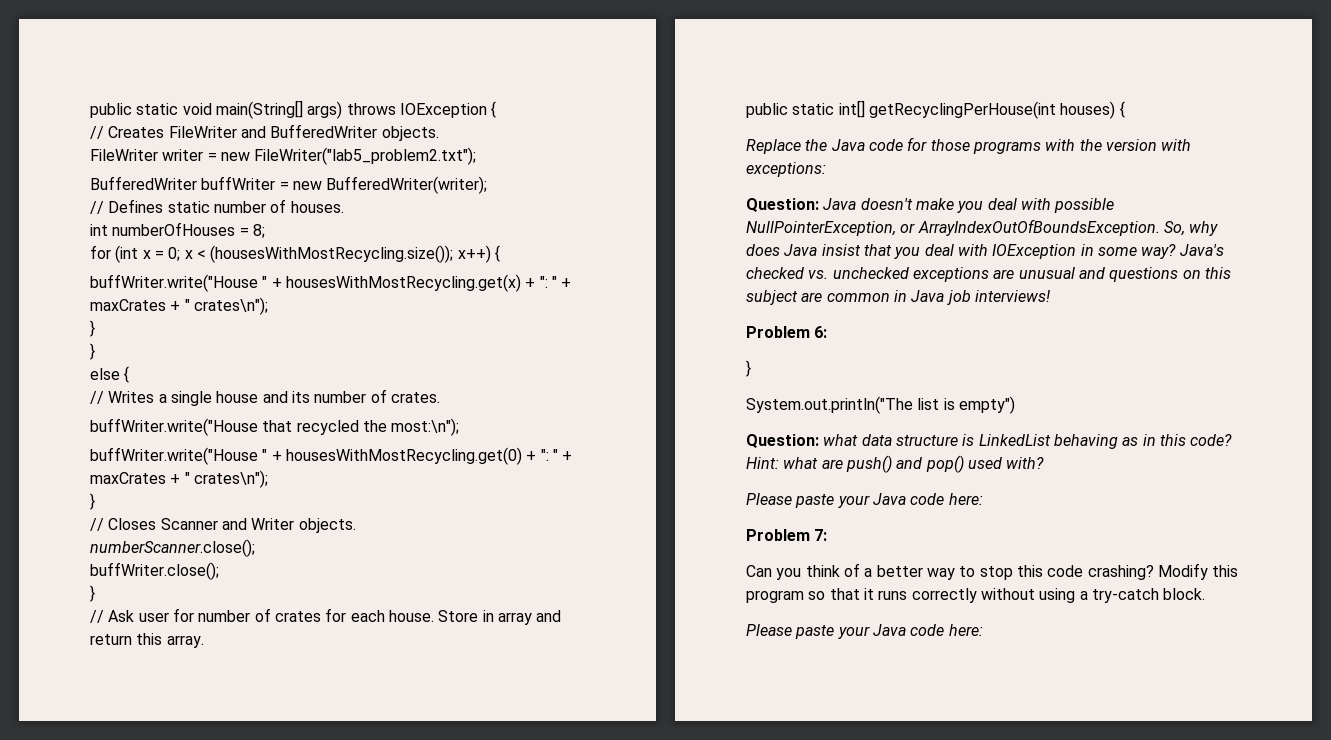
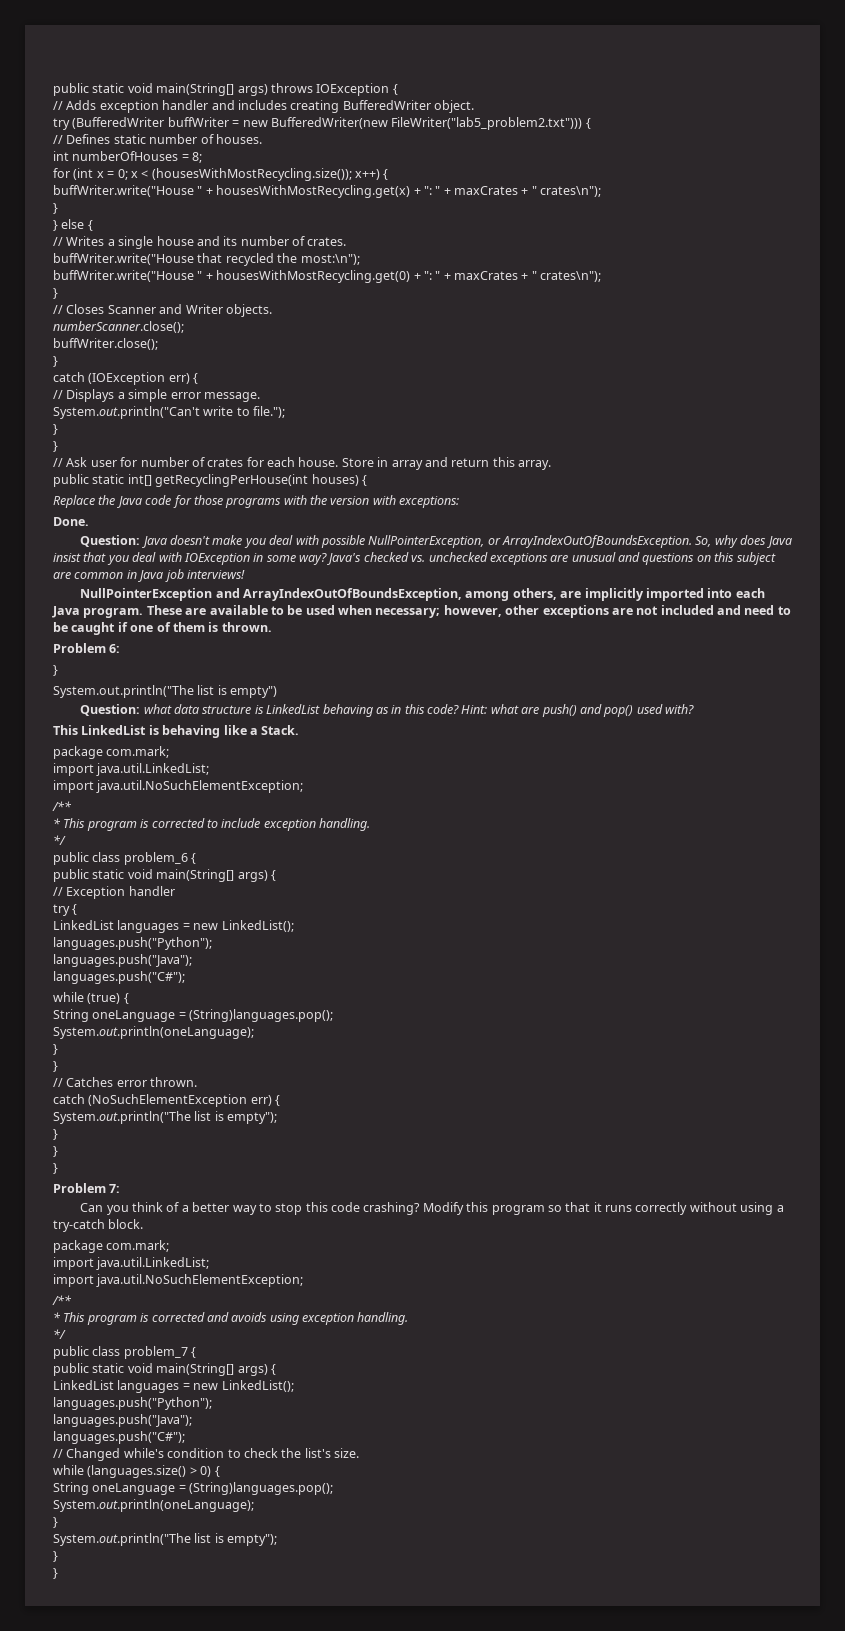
- // Creates FileWriter and BufferedWriter objects.
- FileWriter writer = new FileWriter("lab5_problem2.txt");
- BufferedWriter buffWriter = new BufferedWriter(writer);
+ // Adds exception handler and includes creating BufferedWriter object.
+ try (BufferedWriter buffWriter = new BufferedWriter(new FileWriter("lab5_problem2.txt"))) {
  buffWriter.write("House " + housesWithMostRecycling.get(x) + ": " + maxCrates + " crates\n");
  }
- }
- else {
+ } else {
+ catch (IOException err) {
+ // Displays a simple error message.
+ System.out.println("Can't write to file.");
+ }
+ }
+ Done.
+ NullPointerException and ArrayIndexOutOfBoundsException, among others, are implicitly imported into each Java program. These are available to be used when necessary; however, other exceptions are not included and need to be caught if one of them is thrown.
  Hint: what are push() and pop() used with?
- Please paste your Java code here:
+ This LinkedList is behaving like a Stack.
+ package com.mark;
+ import java.util.LinkedList;
+ import java.util.NoSuchElementException;
+ /**
+ * This program is corrected to include exception handling.
+ */
+ public class problem_6 {
+ public static void main(String[] args) {
+ // Exception handler
+ try {
+ LinkedList languages = new LinkedList();
+ languages.push("Python");
+ languages.push("Java");
+ languages.push("C#");
+ while (true) {
+ String oneLanguage = (String)languages.pop();
+ System.out.println(oneLanguage);
+ }
+ }
+ // Catches error thrown.
+ catch (NoSuchElementException err) {
+ System.out.println("The list is empty");
+ }
+ }
+ }
  Modify this program so that it runs correctly without using a try-catch block.
- Please paste your Java code here:
+ package com.mark;
+ import java.util.LinkedList;
+ import java.util.NoSuchElementException;
+ /**
+ * This program is corrected and avoids using exception handling.
+ */
+ public class problem_7 {
+ public static void main(String[] args) {
+ LinkedList languages = new LinkedList();
+ languages.push("Python");
+ languages.push("Java");
+ languages.push("C#");
+ // Changed while's condition to check the list's size.
+ while (languages.size() > 0) {
+ String oneLanguage = (String)languages.pop();
+ System.out.println(oneLanguage);
+ }
+ System.out.println("The list is empty");
+ }
+ }

